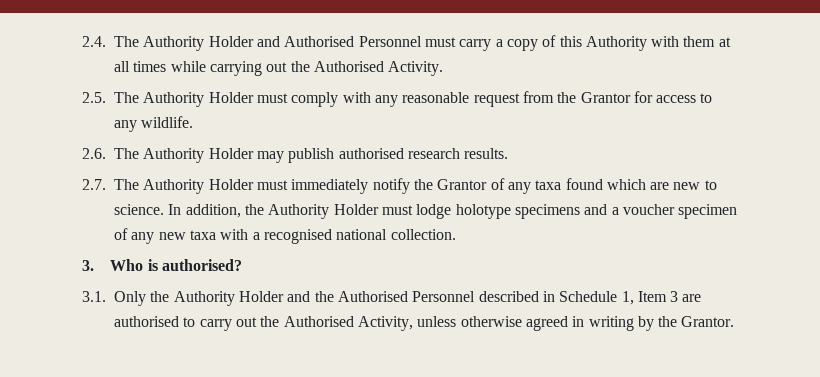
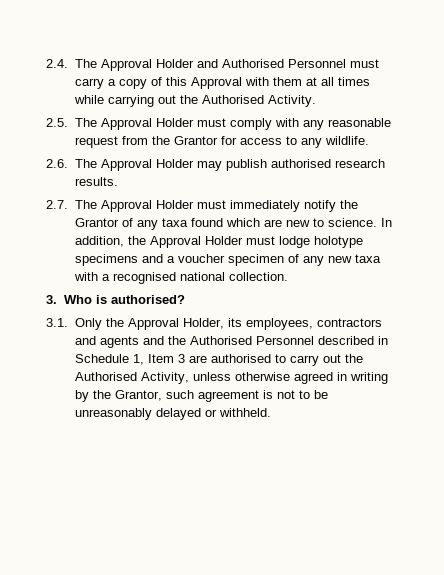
- 2.4. The Authority Holder and Authorised Personnel must carry a copy of this Authority with them at all times while carrying out the Authorised Activity.
+ 2.4. The Approval Holder and Authorised Personnel must carry a copy of this Approval with them at all times while carrying out the Authorised Activity.
- 2.5. The Authority Holder must comply with any reasonable request from the Grantor for access to any wildlife.
+ 2.5. The Approval Holder must comply with any reasonable request from the Grantor for access to any wildlife.
- 2.6. The Authority Holder may publish authorised research results.
+ 2.6. The Approval Holder may publish authorised research results.
- 2.7. The Authority Holder must immediately notify the Grantor of any taxa found which are new to science.
+ 2.7. The Approval Holder must immediately notify the Grantor of any taxa found which are new to science.
- In addition, the Authority Holder must lodge holotype specimens and a voucher specimen of any new taxa with a recognised national collection.
+ In addition, the Approval Holder must lodge holotype specimens and a voucher specimen of any new taxa with a recognised national collection.
- 3.1. Only the Authority Holder and the Authorised Personnel described in Schedule 1, Item 3 are authorised to carry out the Authorised Activity, unless otherwise agreed in writing by the Grantor.
+ 3.1. Only the Approval Holder, its employees, contractors and agents and the Authorised Personnel described in Schedule 1, Item 3 are authorised to carry out the Authorised Activity, unless otherwise agreed in writing by the Grantor, such agreement is not to be unreasonably delayed or withheld.

